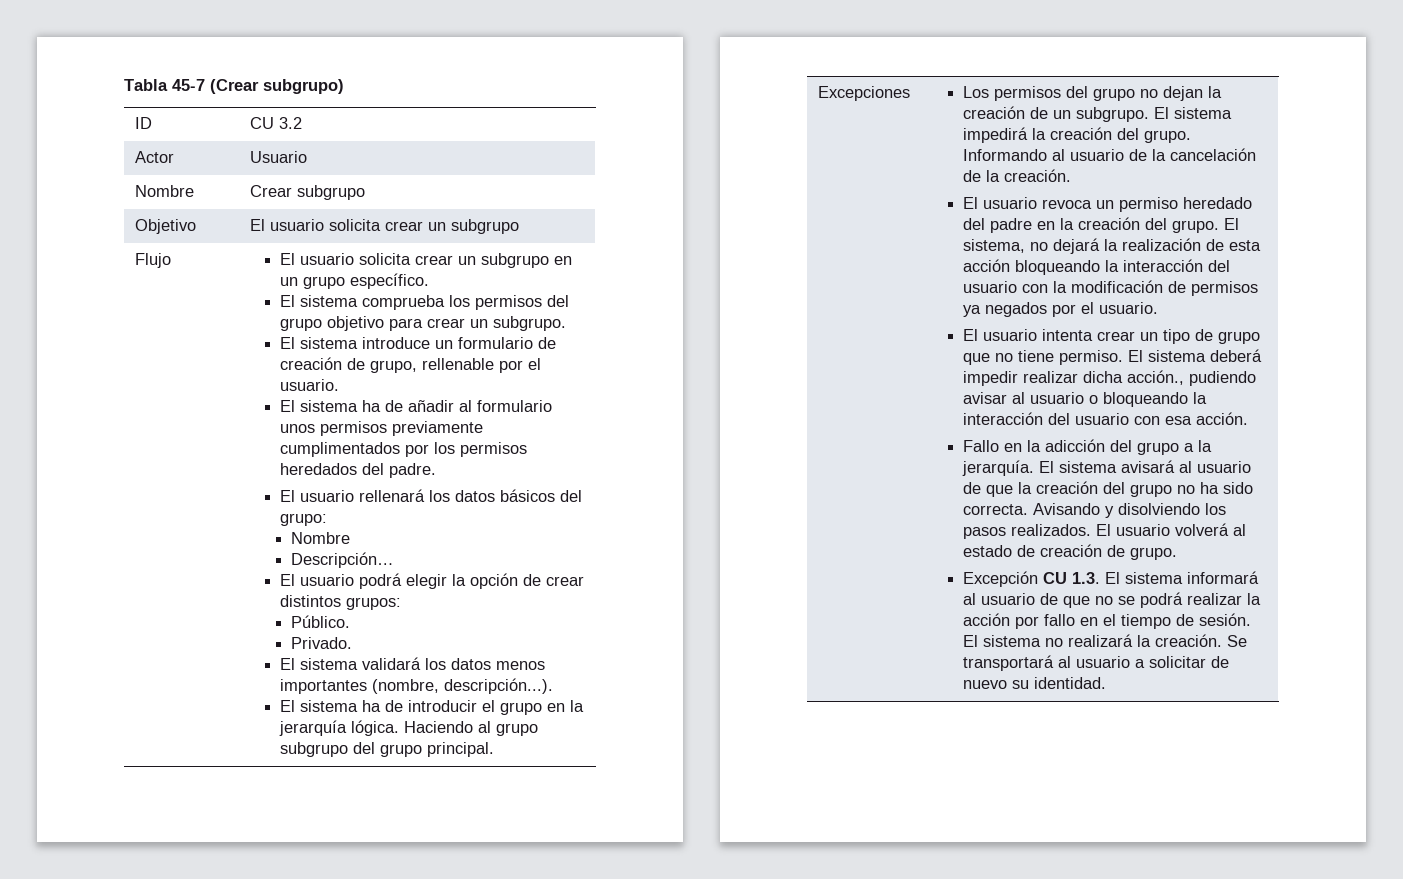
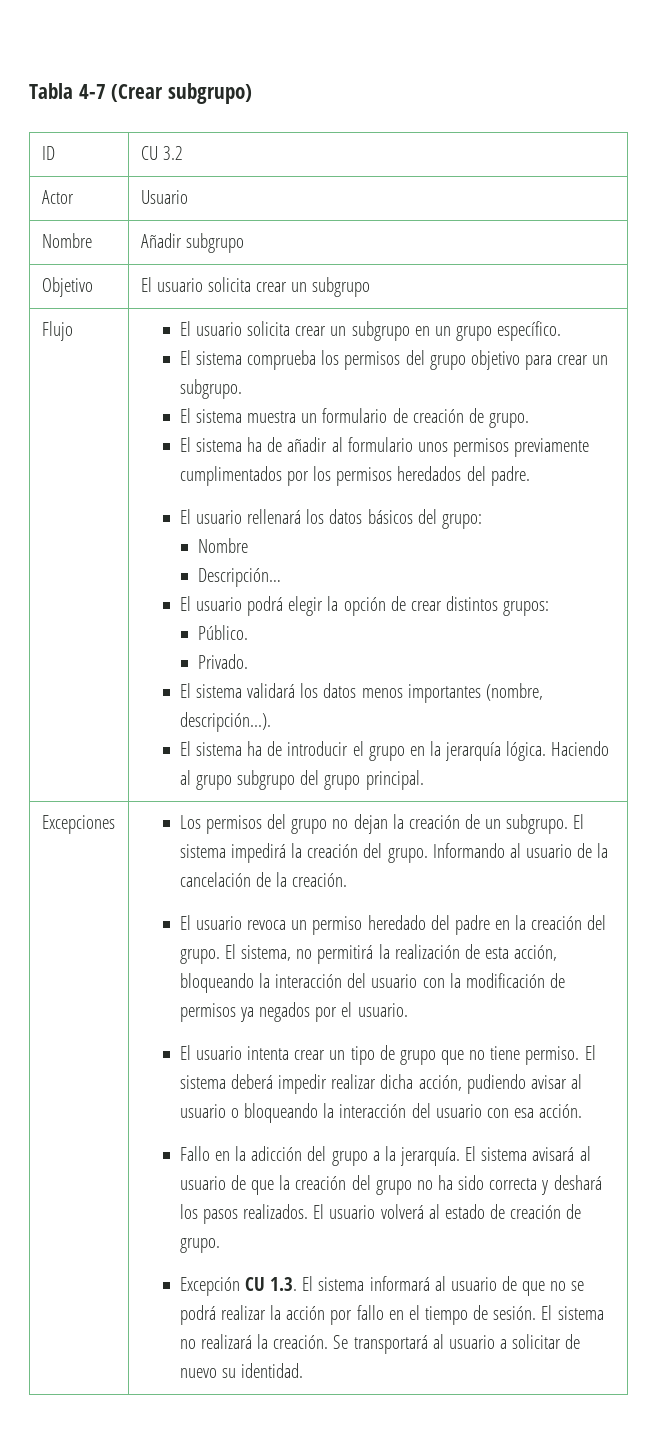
- Tabla 45-7 (Crear subgrupo)
+ Tabla 4-7 (Crear subgrupo)
- Nombre | Crear subgrupo
+ Nombre | Añadir subgrupo
- El sistema introduce un formulario de creación de grupo, rellenable por el usuario.
+ El sistema muestra un formulario de creación de grupo.
- El sistema, no dejará la realización de esta acción bloqueando la interacción del usuario con la modificación de permisos ya negados por el usuario.
+ El sistema, no permitirá la realización de esta acción, bloqueando la interacción del usuario con la modificación de permisos ya negados por el usuario.
- El sistema deberá impedir realizar dicha acción., pudiendo avisar al usuario o bloqueando la interacción del usuario con esa acción.
+ El sistema deberá impedir realizar dicha acción, pudiendo avisar al usuario o bloqueando la interacción del usuario con esa acción.
- El sistema avisará al usuario de que la creación del grupo no ha sido correcta. Avisando y disolviendo los pasos realizados.
+ El sistema avisará al usuario de que la creación del grupo no ha sido correcta y deshará los pasos realizados.

